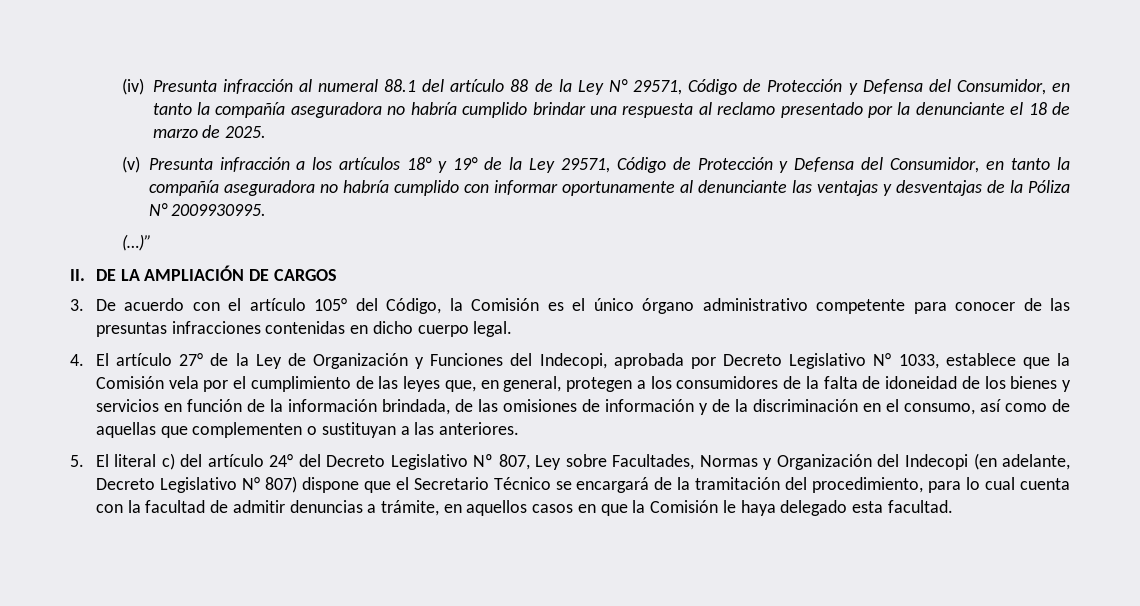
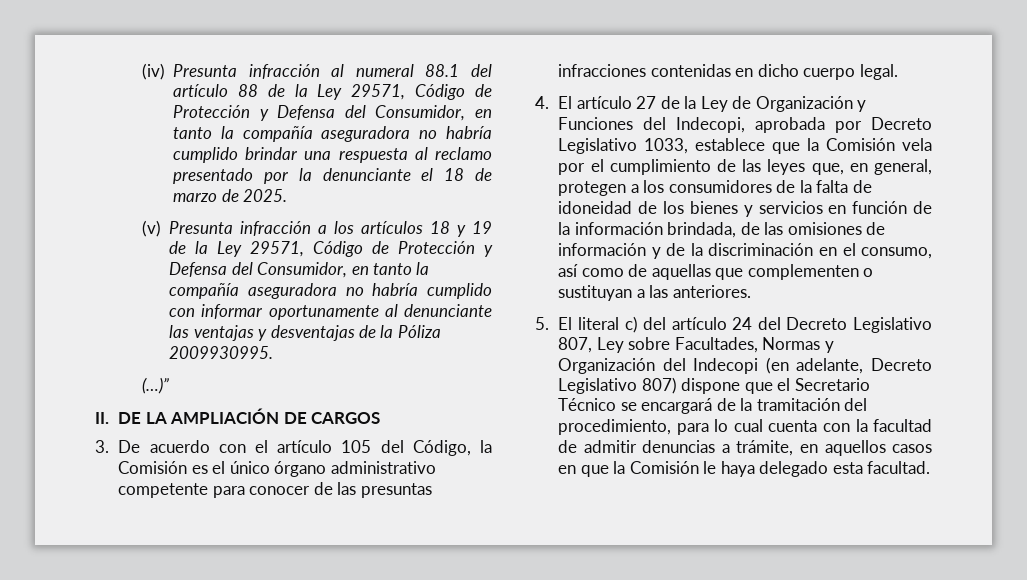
- (iv) Presunta infracción al numeral 88.1 del artículo 88 de la Ley N° 29571, Código de Protección y Defensa del Consumidor, en tanto la compañía aseguradora no habría cumplido brindar una respuesta al reclamo presentado por la denunciante el 18 de marzo de 2025.
+ (iv) Presunta infracción al numeral 88.1 del artículo 88 de la Ley 29571, Código de Protección y Defensa del Consumidor, en tanto la compañía aseguradora no habría cumplido brindar una respuesta al reclamo presentado por la denunciante el 18 de marzo de 2025.
- (v) Presunta infracción a los artículos 18° y 19° de la Ley 29571, Código de Protección y Defensa del Consumidor, en tanto la compañía aseguradora no habría cumplido con informar oportunamente al denunciante las ventajas y desventajas de la Póliza N° 2009930995.
+ (v) Presunta infracción a los artículos 18 y 19 de la Ley 29571, Código de Protección y Defensa del Consumidor, en tanto la compañía aseguradora no habría cumplido con informar oportunamente al denunciante las ventajas y desventajas de la Póliza 2009930995.
- 3. De acuerdo con el artículo 105° del Código, la Comisión es el único órgano administrativo competente para conocer de las presuntas infracciones contenidas en dicho cuerpo legal.
+ 3. De acuerdo con el artículo 105 del Código, la Comisión es el único órgano administrativo competente para conocer de las presuntas infracciones contenidas en dicho cuerpo legal.
- 4. El artículo 27° de la Ley de Organización y Funciones del Indecopi, aprobada por Decreto Legislativo N° 1033, establece que la Comisión vela por el cumplimiento de las leyes que, en general, protegen a los consumidores de la falta de idoneidad de los bienes y servicios en función de la información brindada, de las omisiones de información y de la discriminación en el consumo, así como de aquellas que complementen o sustituyan a las anteriores.
+ 4. El artículo 27 de la Ley de Organización y Funciones del Indecopi, aprobada por Decreto Legislativo 1033, establece que la Comisión vela por el cumplimiento de las leyes que, en general, protegen a los consumidores de la falta de idoneidad de los bienes y servicios en función de la información brindada, de las omisiones de información y de la discriminación en el consumo, así como de aquellas que complementen o sustituyan a las anteriores.
- 5. El literal c) del artículo 24° del Decreto Legislativo Nº 807, Ley sobre Facultades, Normas y Organización del Indecopi (en adelante, Decreto Legislativo N° 807) dispone que el Secretario Técnico se encargará de la tramitación del procedimiento, para lo cual cuenta con la facultad de admitir denuncias a trámite, en aquellos casos en que la Comisión le haya delegado esta facultad.
+ 5. El literal c) del artículo 24 del Decreto Legislativo 807, Ley sobre Facultades, Normas y Organización del Indecopi (en adelante, Decreto Legislativo 807) dispone que el Secretario Técnico se encargará de la tramitación del procedimiento, para lo cual cuenta con la facultad de admitir denuncias a trámite, en aquellos casos en que la Comisión le haya delegado esta facultad.

